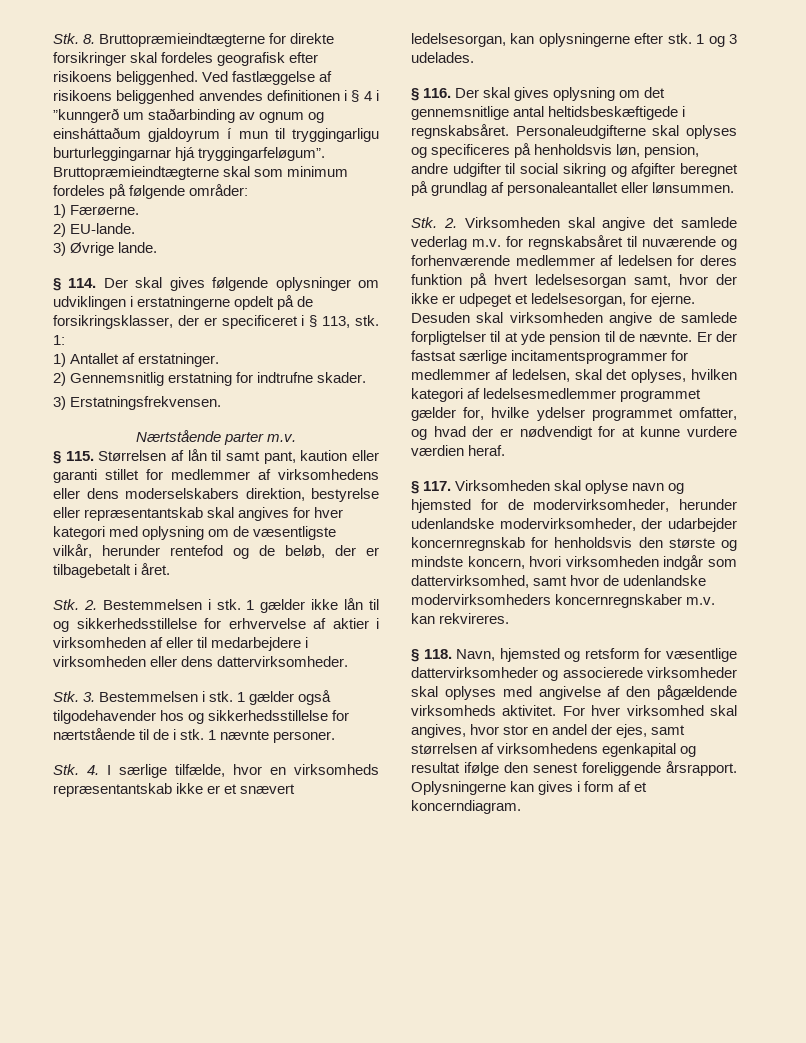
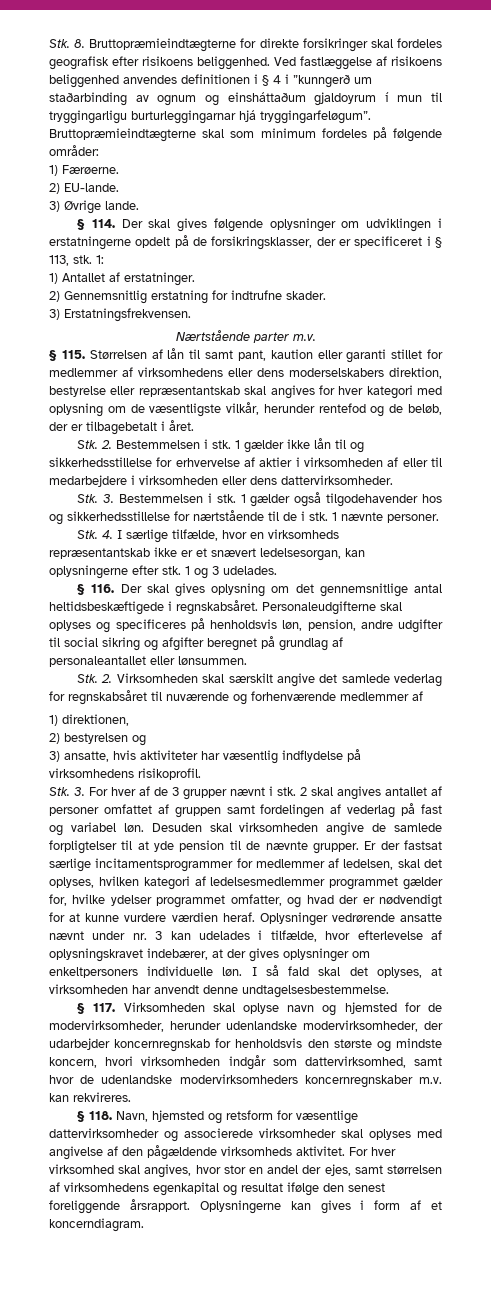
- Stk. 2. Virksomheden skal angive det samlede vederlag m.v. for regnskabsåret til nuværende og forhenværende medlemmer af ledelsen for deres funktion på hvert ledelsesorgan samt, hvor der ikke er udpeget et ledelsesorgan, for ejerne.
+ Stk. 2. Virksomheden skal særskilt angive det samlede vederlag for regnskabsåret til nuværende og forhenværende medlemmer af
+ 1) direktionen,
+ 2) bestyrelsen og
+ 3) ansatte, hvis aktiviteter har væsentlig indflydelse på virksomhedens risikoprofil.
+ Stk. 3. For hver af de 3 grupper nævnt i stk. 2 skal angives antallet af personer omfattet af gruppen samt fordelingen af vederlag på fast og variabel løn.
- Desuden skal virksomheden angive de samlede forpligtelser til at yde pension til de nævnte.
+ Desuden skal virksomheden angive de samlede forpligtelser til at yde pension til de nævnte grupper.
+ Oplysninger vedrørende ansatte nævnt under nr. 3 kan udelades i tilfælde, hvor efterlevelse af oplysningskravet indebærer, at der gives oplysninger om enkeltpersoners individuelle løn. I så fald skal det oplyses, at virksomheden har anvendt denne undtagelsesbestemmelse.

